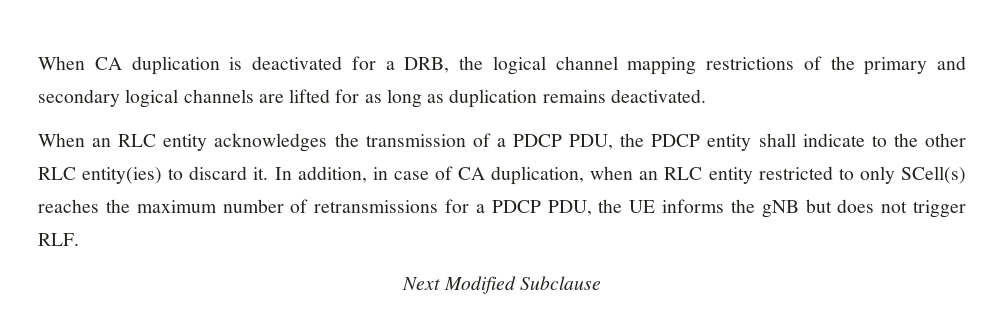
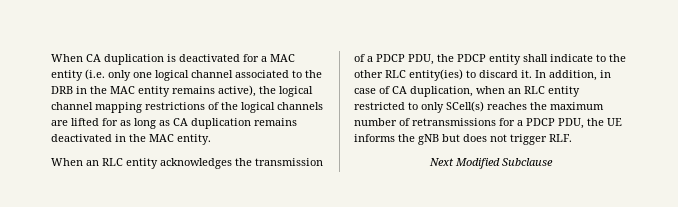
- When CA duplication is deactivated for a DRB, the logical channel mapping restrictions of the primary and secondary logical channels are lifted for as long as duplication remains deactivated.
+ When CA duplication is deactivated for a MAC entity (i.e. only one logical channel associated to the DRB in the MAC entity remains active), the logical channel mapping restrictions of the logical channels are lifted for as long as CA duplication remains deactivated in the MAC entity.

